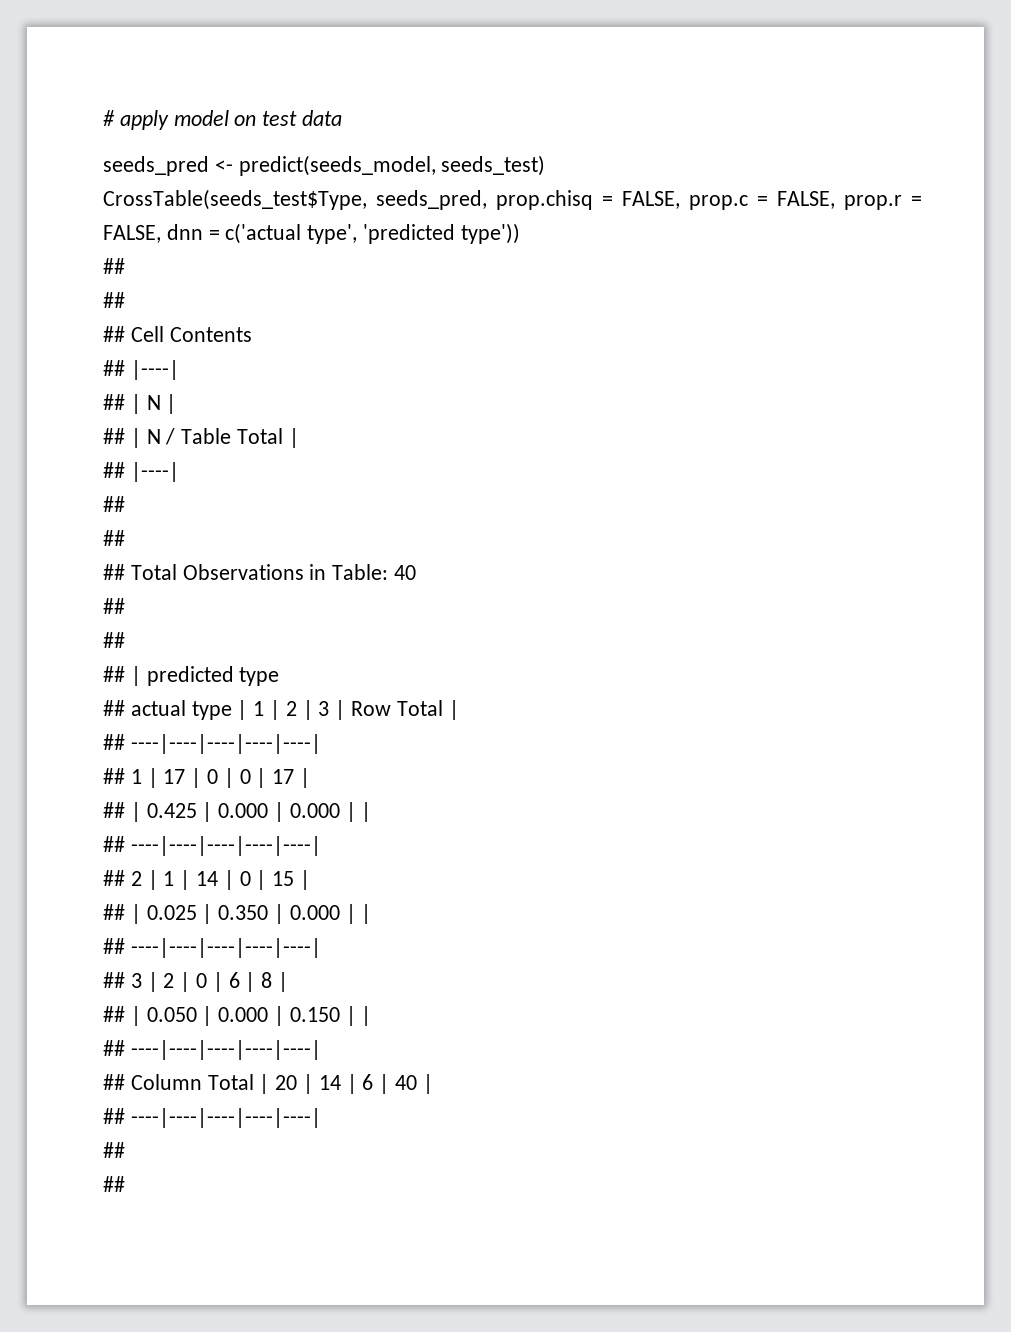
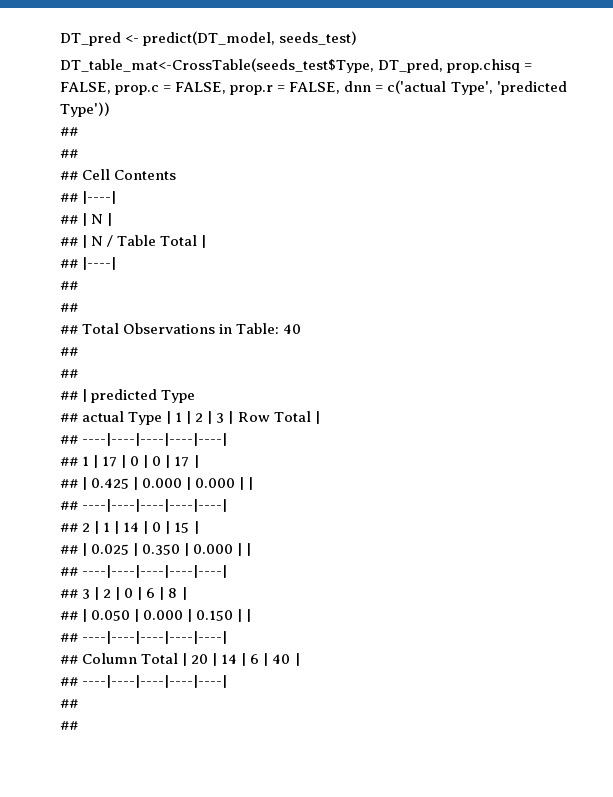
- # apply model on test data
- seeds_pred <- predict(seeds_model, seeds_test)
+ DT_pred <- predict(DT_model, seeds_test)
- CrossTable(seeds_test$Type, seeds_pred, prop.chisq = FALSE, prop.c = FALSE, prop.r = FALSE, dnn = c('actual type', 'predicted type'))
+ DT_table_mat<-CrossTable(seeds_test$Type, DT_pred, prop.chisq = FALSE, prop.c = FALSE, prop.r = FALSE, dnn = c('actual Type', 'predicted Type'))
- ## | predicted type
+ ## | predicted Type
- ## actual type | 1 | 2 | 3 | Row Total |
+ ## actual Type | 1 | 2 | 3 | Row Total |

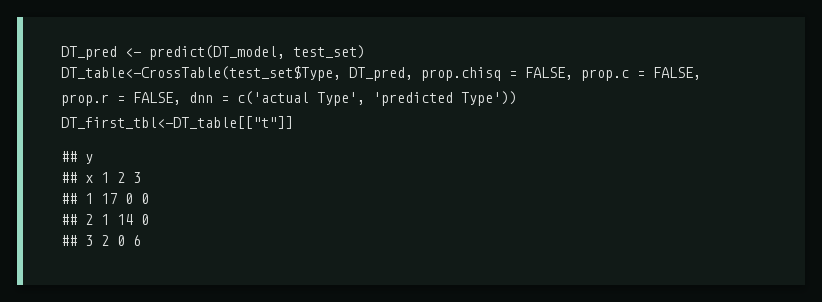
- DT_pred <- predict(DT_model, seeds_test)
- DT_table_mat<-CrossTable(seeds_test$Type, DT_pred, prop.chisq = FALSE, prop.c = FALSE, prop.r = FALSE, dnn = c('actual Type', 'predicted Type'))
- ##
- ##
- ## Cell Contents
- ## |----|
- ## | N |
- ## | N / Table Total |
- ## |----|
- ##
- ##
- ## Total Observations in Table: 40
- ##
- ##
- ## | predicted Type
- ## actual Type | 1 | 2 | 3 | Row Total |
- ## ----|----|----|----|----|
- ## 1 | 17 | 0 | 0 | 17 |
- ## | 0.425 | 0.000 | 0.000 | |
- ## ----|----|----|----|----|
- ## 2 | 1 | 14 | 0 | 15 |
- ## | 0.025 | 0.350 | 0.000 | |
- ## ----|----|----|----|----|
- ## 3 | 2 | 0 | 6 | 8 |
- ## | 0.050 | 0.000 | 0.150 | |
- ## ----|----|----|----|----|
- ## Column Total | 20 | 14 | 6 | 40 |
- ## ----|----|----|----|----|
- ##
- ##
+ DT_pred <- predict(DT_model, test_set)
+ DT_table<-CrossTable(test_set$Type, DT_pred, prop.chisq = FALSE, prop.c = FALSE,
+ prop.r = FALSE, dnn = c('actual Type', 'predicted Type'))
+ DT_first_tbl<-DT_table[["t"]]
+ ## y
+ ## x 1 2 3
+ ## 1 17 0 0
+ ## 2 1 14 0
+ ## 3 2 0 6

